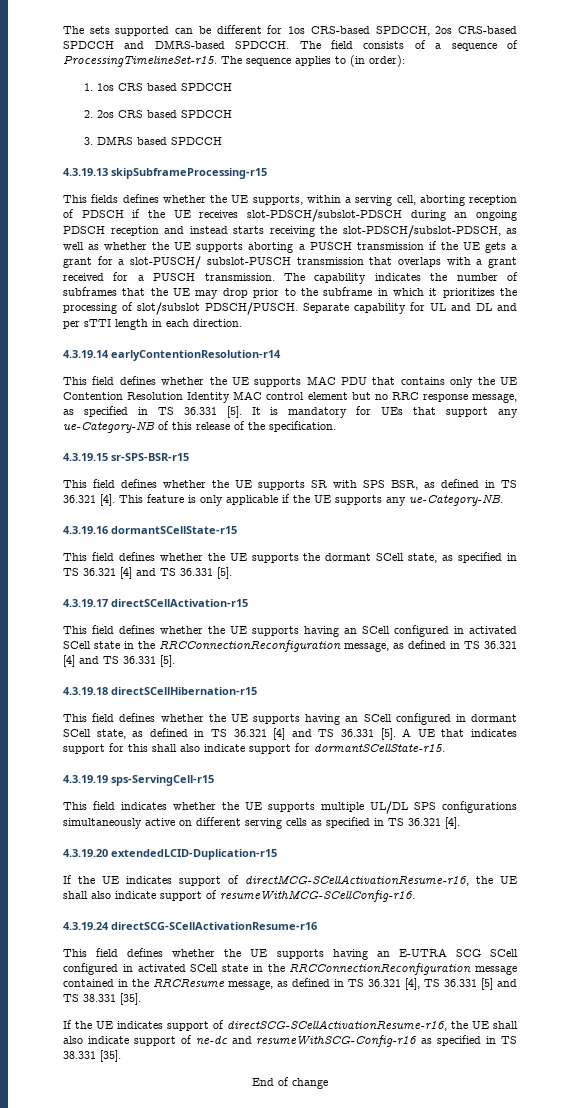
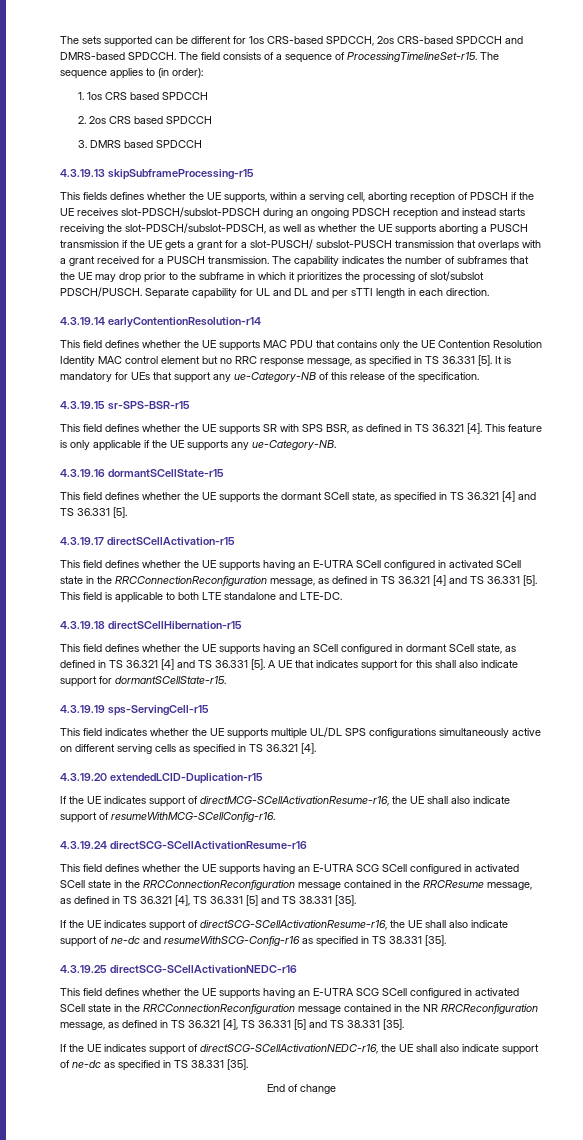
- This field defines whether the UE supports having an SCell configured in activated SCell state in the RRCConnectionReconfiguration message, as defined in TS 36.321 [4] and TS 36.331 [5].
+ This field defines whether the UE supports having an E-UTRA SCell configured in activated SCell state in the RRCConnectionReconfiguration message, as defined in TS 36.321 [4] and TS 36.331 [5]. This field is applicable to both LTE standalone and LTE-DC.
+ 4.3.19.25 directSCG-SCellActivationNEDC-r16
+ This field defines whether the UE supports having an E-UTRA SCG SCell configured in activated SCell state in the RRCConnectionReconfiguration message contained in the NR RRCReconfiguration message, as defined in TS 36.321 [4], TS 36.331 [5] and TS 38.331 [35].
+ If the UE indicates support of directSCG-SCellActivationNEDC-r16, the UE shall also indicate support of ne-dc as specified in TS 38.331 [35].

